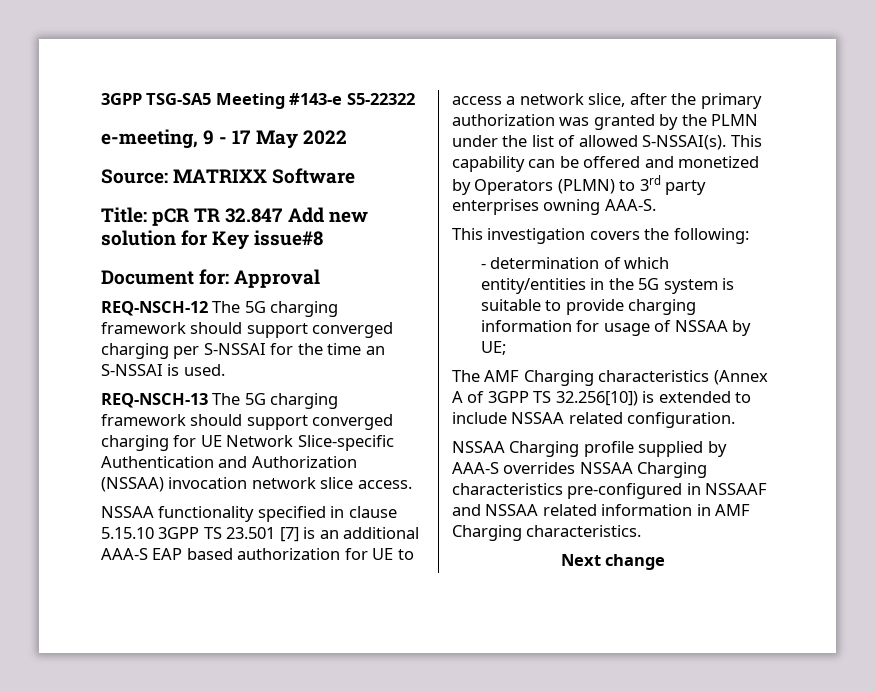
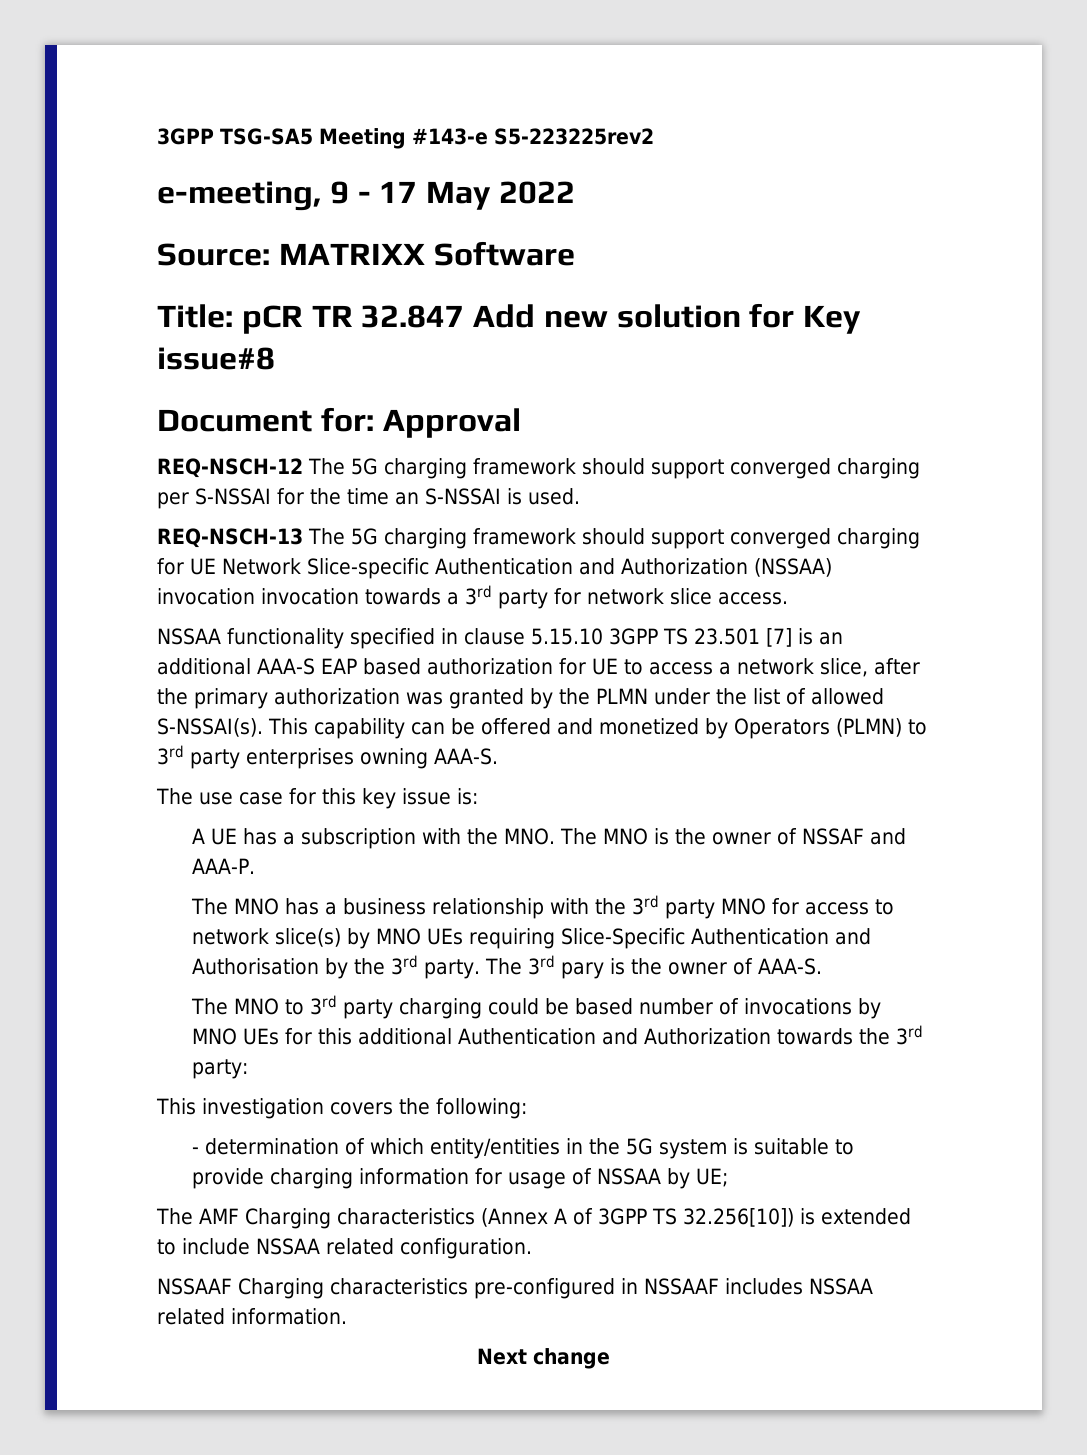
- 3GPP TSG-SA5 Meeting #143-e S5-22322
+ 3GPP TSG-SA5 Meeting #143-e S5-223225rev2
- REQ-NSCH-13 The 5G charging framework should support converged charging for UE Network Slice-specific Authentication and Authorization (NSSAA) invocation network slice access.
+ REQ-NSCH-13 The 5G charging framework should support converged charging for UE Network Slice-specific Authentication and Authorization (NSSAA) invocation invocation towards a 3rd party for network slice access.
+ The use case for this key issue is:
+ A UE has a subscription with the MNO. The MNO is the owner of NSSAF and AAA-P.
+ The MNO has a business relationship with the 3rd party MNO for access to network slice(s) by MNO UEs requiring Slice-Specific Authentication and Authorisation by the 3rd party. The 3rd pary is the owner of AAA-S.
+ The MNO to 3rd party charging could be based number of invocations by MNO UEs for this additional Authentication and Authorization towards the 3rd party:
- NSSAA Charging profile supplied by AAA-S overrides NSSAA Charging characteristics pre-configured in NSSAAF and NSSAA related information in AMF Charging characteristics.
+ NSSAAF Charging characteristics pre-configured in NSSAAF includes NSSAA related information.

